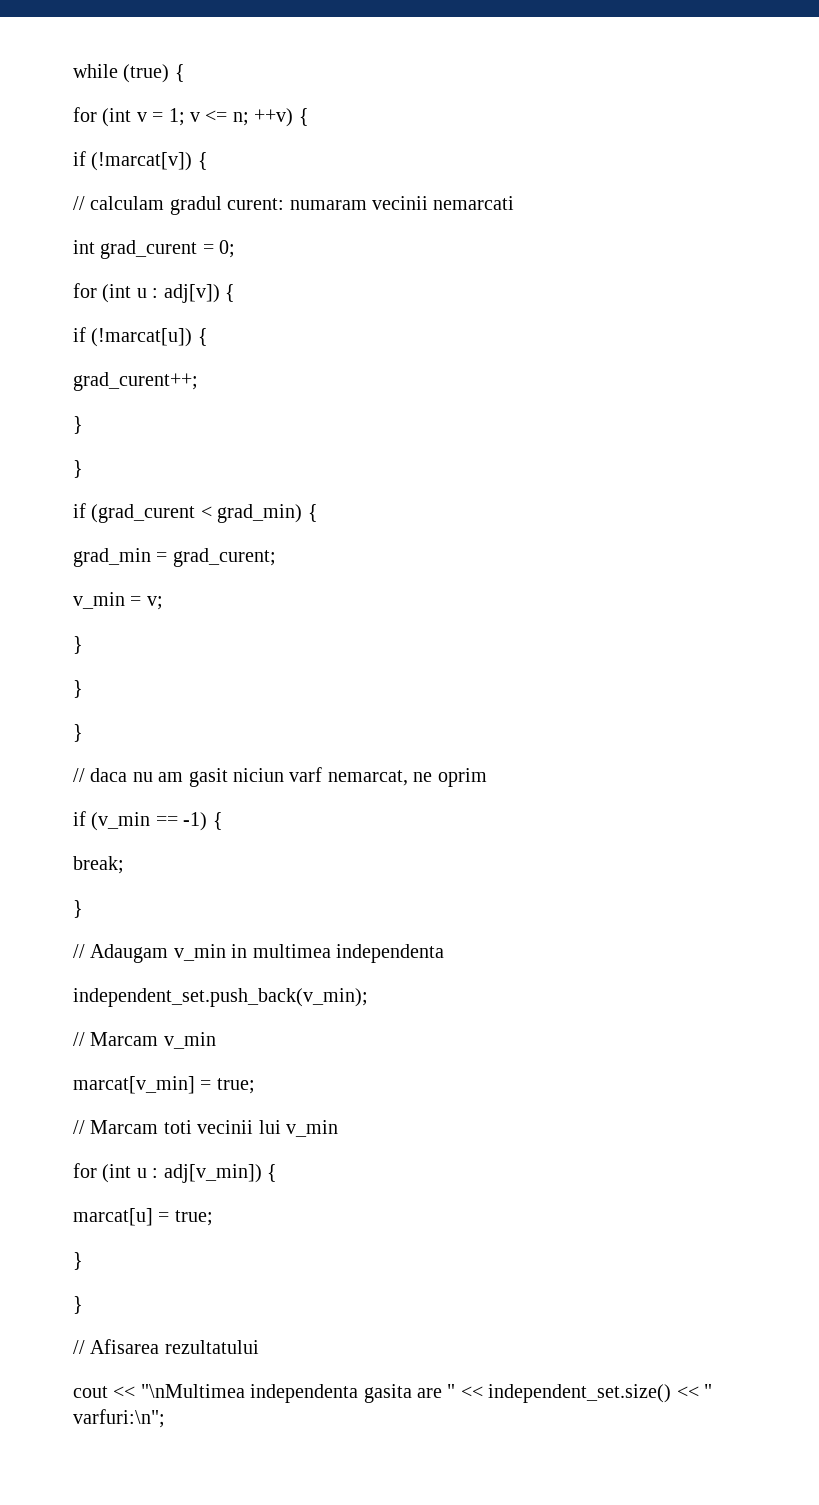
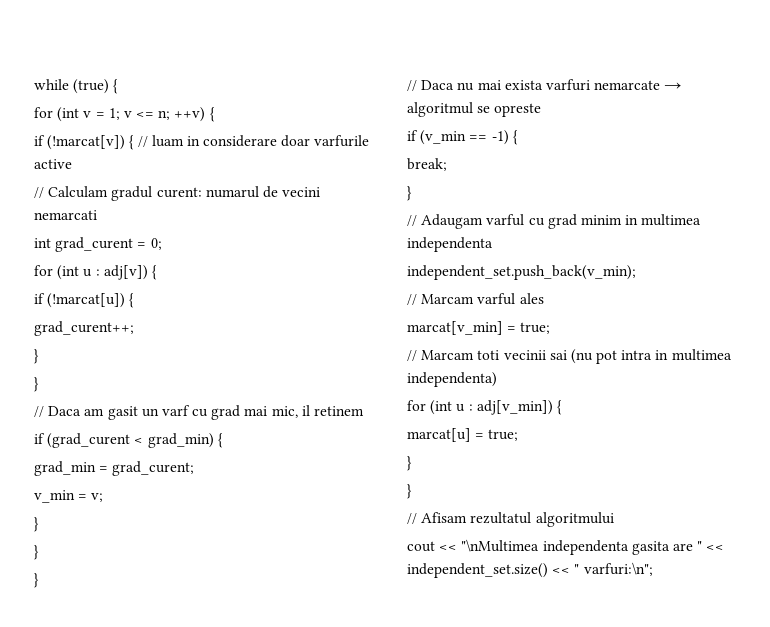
- if (!marcat[v]) {
- // calculam gradul curent: numaram vecinii nemarcati
+ if (!marcat[v]) { // luam in considerare doar varfurile active
+ // Calculam gradul curent: numarul de vecini nemarcati
+ // Daca am gasit un varf cu grad mai mic, il retinem
- // daca nu am gasit niciun varf nemarcat, ne oprim
+ // Daca nu mai exista varfuri nemarcate → algoritmul se opreste
- // Adaugam v_min in multimea independenta
+ // Adaugam varful cu grad minim in multimea independenta
- // Marcam v_min
+ // Marcam varful ales
- // Marcam toti vecinii lui v_min
+ // Marcam toti vecinii sai (nu pot intra in multimea independenta)
- // Afisarea rezultatului
+ // Afisam rezultatul algoritmului

